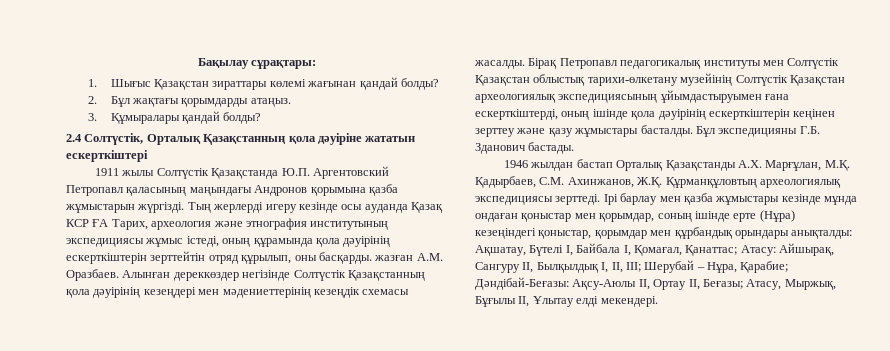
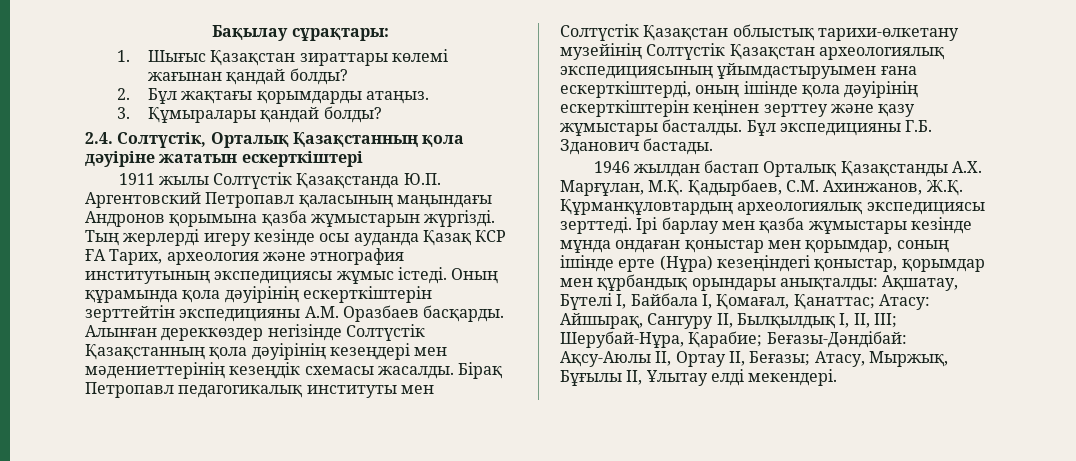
- 2.4 Солтүстік, Орталық Қазақстанның қола дәуіріне жататын ескерткіштері
+ 2.4. Солтүстік, Орталық Қазақстанның қола дәуіріне жататын ескерткіштері
- Тың жерлерді игеру кезінде осы ауданда Қазақ КСР ҒА Тарих, археология және этнография институтының экспедициясы жұмыс істеді, оның құрамында қола дәуірінің ескерткіштерін зерттейтін отряд құрылып, оны басқарды. жазған A.M. Оразбаев.
+ Тың жерлерді игеру кезінде осы ауданда Қазақ КСР ҒА Тарих, археология және этнография институтының экспедициясы жұмыс істеді. Оның құрамында қола дәуірінің ескерткіштерін зерттейтін экспедицияны А.М. Оразбаев басқарды.
- 1946 жылдан бастап Орталық Қазақстанды А.Х. Марғұлан, М.Қ. Қадырбаев, С.М. Ахинжанов, Ж.Қ. Құрманқұловтың археологиялық экспедициясы зерттеді.
+ 1946 жылдан бастап Орталық Қазақстанды А.Х. Марғұлан, М.Қ. Қадырбаев, С.М. Ахинжанов, Ж.Қ. Құрманқұловтардың археологиялық экспедициясы зерттеді.
- Ірі барлау мен қазба жұмыстары кезінде мұнда ондаған қоныстар мен қорымдар, соның ішінде ерте (Нұра) кезеңіндегі қоныстар, қорымдар мен құрбандық орындары анықталды: Ақшатау, Бүтелі I, Байбала I, Қомағал, Қанаттас; Атасу: Айшырақ, Сангуру II, Былқылдық I, II, III; Шерубай – Нұра, Қарабие; Дәндібай-Беғазы: Ақсу-Аюлы II, Ортау II, Беғазы; Атасу, Мыржық, Бұғылы ІІ, Ұлытау елді мекендері.
+ Ірі барлау мен қазба жұмыстары кезінде мұнда ондаған қоныстар мен қорымдар, соның ішінде ерте (Нұра) кезеңіндегі қоныстар, қорымдар мен құрбандық орындары анықталды: Ақшатау, Бүтелі I, Байбала I, Қомағал, Қанаттас; Атасу: Айшырақ, Сангуру II, Былқылдық I, II, III; Шерубай-Нұра, Қарабие; Беғазы-Дәндібай: Ақсу-Аюлы II, Ортау II, Беғазы; Атасу, Мыржық, Бұғылы ІІ, Ұлытау елді мекендері.

